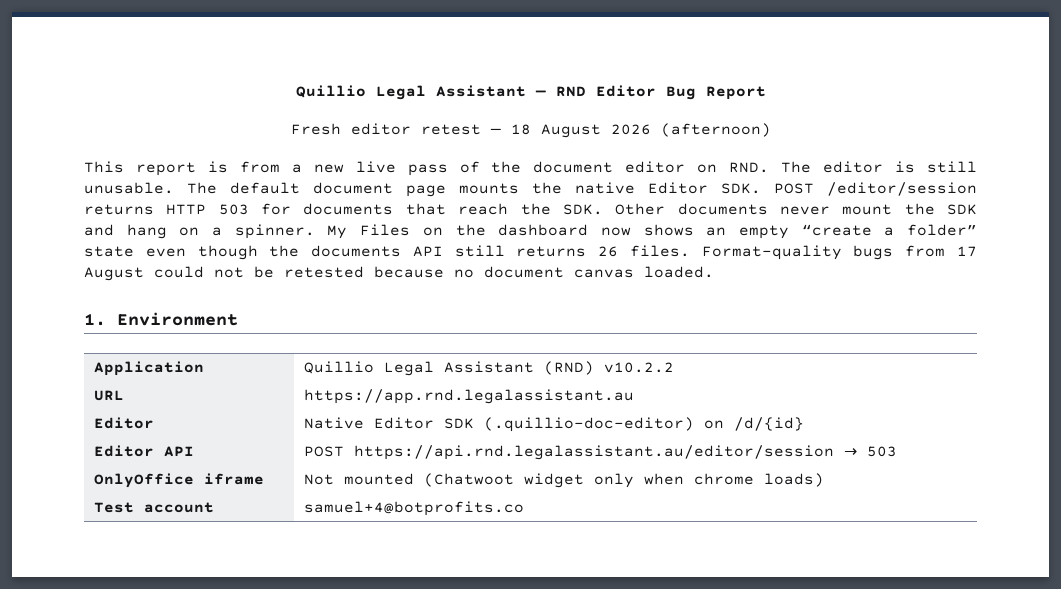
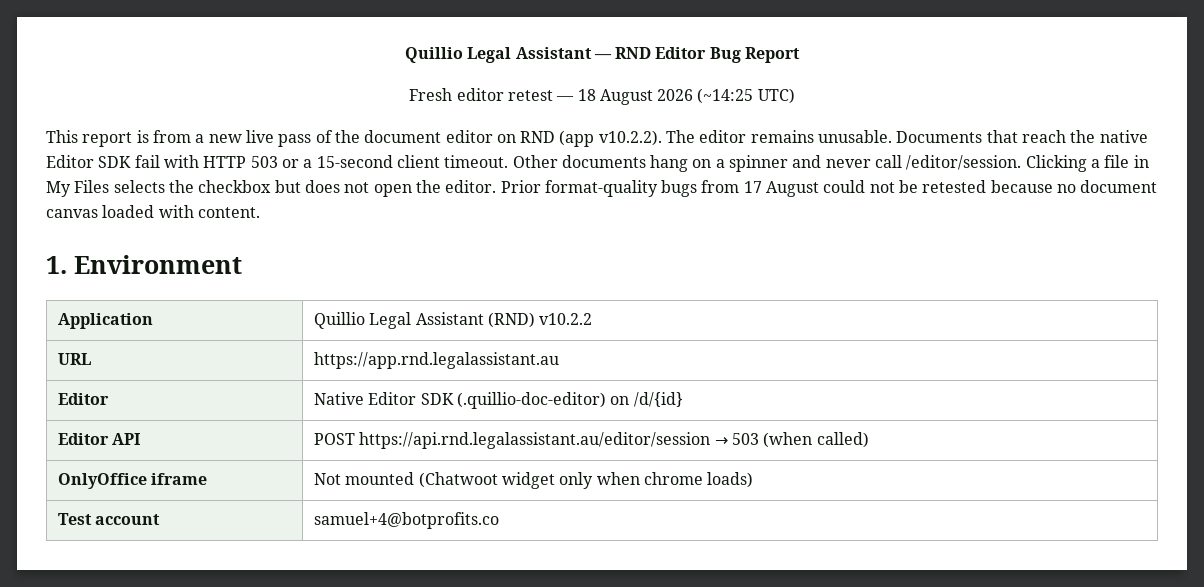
- Fresh editor retest — 18 August 2026 (afternoon)
+ Fresh editor retest — 18 August 2026 (~14:25 UTC)
- This report is from a new live pass of the document editor on RND. The editor is still unusable. The default document page mounts the native Editor SDK. POST /editor/session returns HTTP 503 for documents that reach the SDK. Other documents never mount the SDK and hang on a spinner. My Files on the dashboard now shows an empty “create a folder” state even though the documents API still returns 26 files. Format-quality bugs from 17 August could not be retested because no document canvas loaded.
+ This report is from a new live pass of the document editor on RND (app v10.2.2). The editor remains unusable. Documents that reach the native Editor SDK fail with HTTP 503 or a 15-second client timeout. Other documents hang on a spinner and never call /editor/session. Clicking a file in My Files selects the checkbox but does not open the editor. Prior format-quality bugs from 17 August could not be retested because no document canvas loaded with content.
- Editor API | POST https://api.rnd.legalassistant.au/editor/session → 503
+ Editor API | POST https://api.rnd.legalassistant.au/editor/session → 503 (when called)

